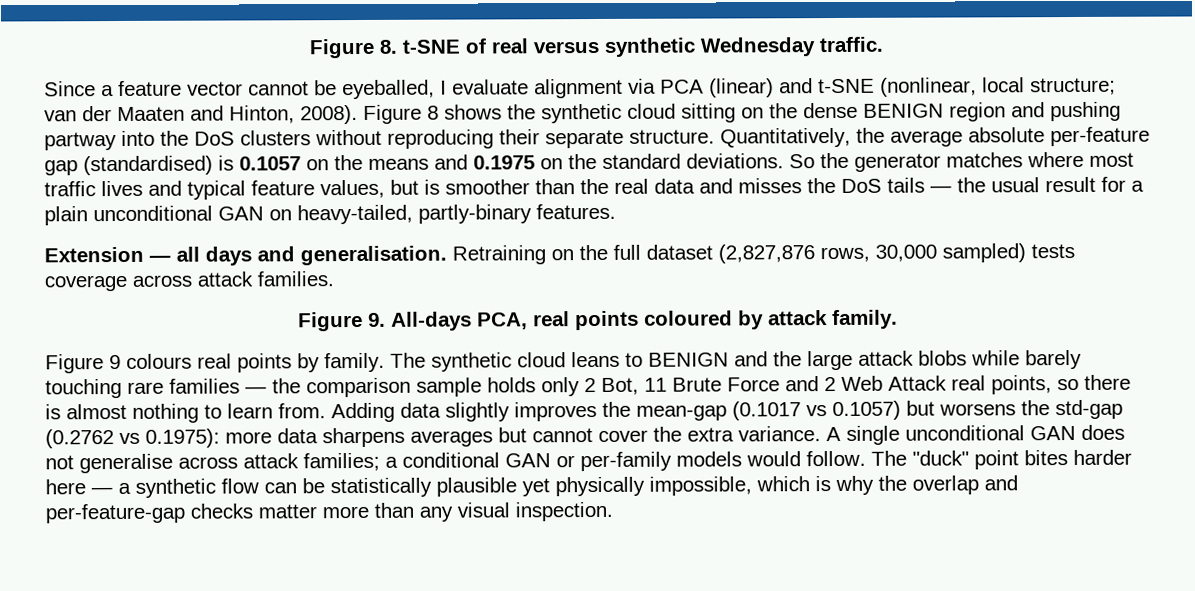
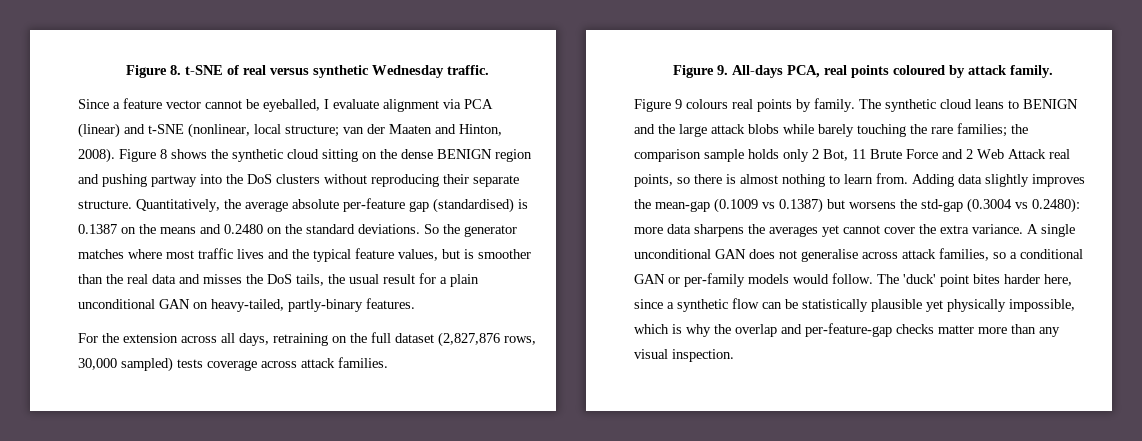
- Quantitatively, the average absolute per-feature gap (standardised) is 0.1057 on the means and 0.1975 on the standard deviations.
+ Quantitatively, the average absolute per-feature gap (standardised) is 0.1387 on the means and 0.2480 on the standard deviations.
- So the generator matches where most traffic lives and typical feature values, but is smoother than the real data and misses the DoS tails — the usual result for a plain unconditional GAN on heavy-tailed, partly-binary features.
+ So the generator matches where most traffic lives and the typical feature values, but is smoother than the real data and misses the DoS tails, the usual result for a plain unconditional GAN on heavy-tailed, partly-binary features.
- Extension — all days and generalisation. Retraining on the full dataset (2,827,876 rows, 30,000 sampled) tests coverage across attack families.
+ For the extension across all days, retraining on the full dataset (2,827,876 rows, 30,000 sampled) tests coverage across attack families.
- The synthetic cloud leans to BENIGN and the large attack blobs while barely touching rare families — the comparison sample holds only 2 Bot, 11 Brute Force and 2 Web Attack real points, so there is almost nothing to learn from.
+ The synthetic cloud leans to BENIGN and the large attack blobs while barely touching the rare families; the comparison sample holds only 2 Bot, 11 Brute Force and 2 Web Attack real points, so there is almost nothing to learn from.
- Adding data slightly improves the mean-gap (0.1017 vs 0.1057) but worsens the std-gap (0.2762 vs 0.1975): more data sharpens averages but cannot cover the extra variance.
+ Adding data slightly improves the mean-gap (0.1009 vs 0.1387) but worsens the std-gap (0.3004 vs 0.2480): more data sharpens the averages yet cannot cover the extra variance.
- A single unconditional GAN does not generalise across attack families; a conditional GAN or per-family models would follow.
+ A single unconditional GAN does not generalise across attack families, so a conditional GAN or per-family models would follow.
- The "duck" point bites harder here — a synthetic flow can be statistically plausible yet physically impossible, which is why the overlap and per-feature-gap checks matter more than any visual inspection.
+ The 'duck' point bites harder here, since a synthetic flow can be statistically plausible yet physically impossible, which is why the overlap and per-feature-gap checks matter more than any visual inspection.

